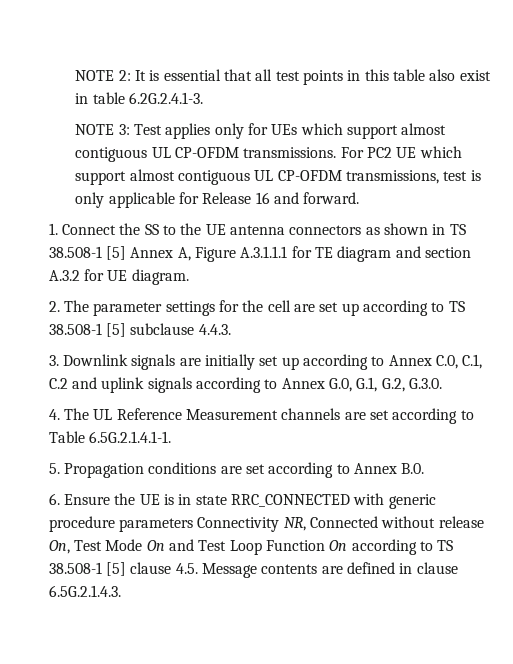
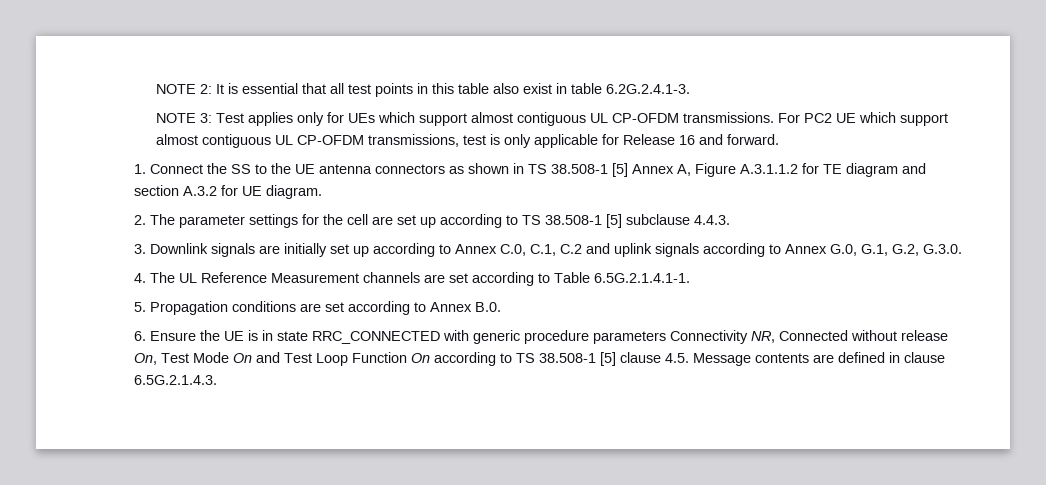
- 1. Connect the SS to the UE antenna connectors as shown in TS 38.508-1 [5] Annex A, Figure A.3.1.1.1 for TE diagram and section A.3.2 for UE diagram.
+ 1. Connect the SS to the UE antenna connectors as shown in TS 38.508-1 [5] Annex A, Figure A.3.1.1.2 for TE diagram and section A.3.2 for UE diagram.

